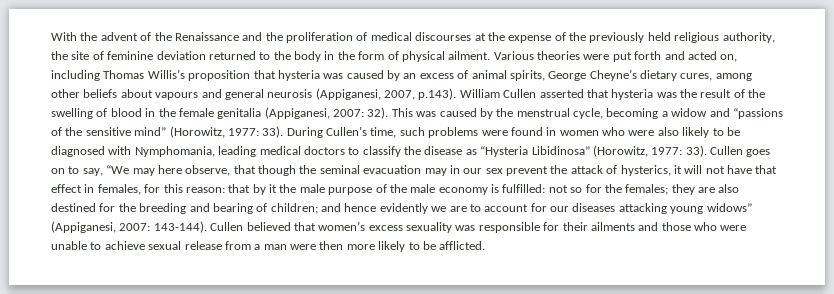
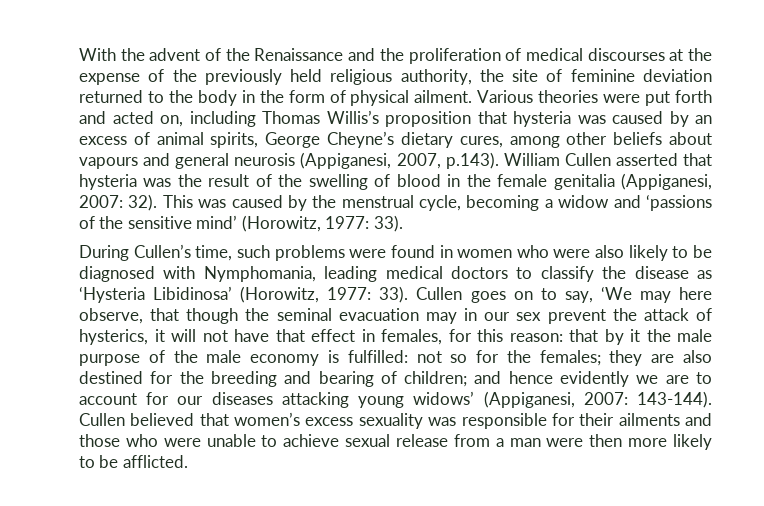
- This was caused by the menstrual cycle, becoming a widow and “passions of the sensitive mind” (Horowitz, 1977: 33). During Cullen’s time, such problems were found in women who were also likely to be diagnosed with Nymphomania, leading medical doctors to classify the disease as “Hysteria Libidinosa” (Horowitz, 1977: 33).
+ This was caused by the menstrual cycle, becoming a widow and ‘passions of the sensitive mind’ (Horowitz, 1977: 33).
+ During Cullen’s time, such problems were found in women who were also likely to be diagnosed with Nymphomania, leading medical doctors to classify the disease as ‘Hysteria Libidinosa’ (Horowitz, 1977: 33).
- Cullen goes on to say, “We may here observe, that though the seminal evacuation may in our sex prevent the attack of hysterics, it will not have that effect in females, for this reason:
+ Cullen goes on to say, ‘We may here observe, that though the seminal evacuation may in our sex prevent the attack of hysterics, it will not have that effect in females, for this reason:
- and hence evidently we are to account for our diseases attacking young widows” (Appiganesi, 2007:
+ and hence evidently we are to account for our diseases attacking young widows’ (Appiganesi, 2007:

